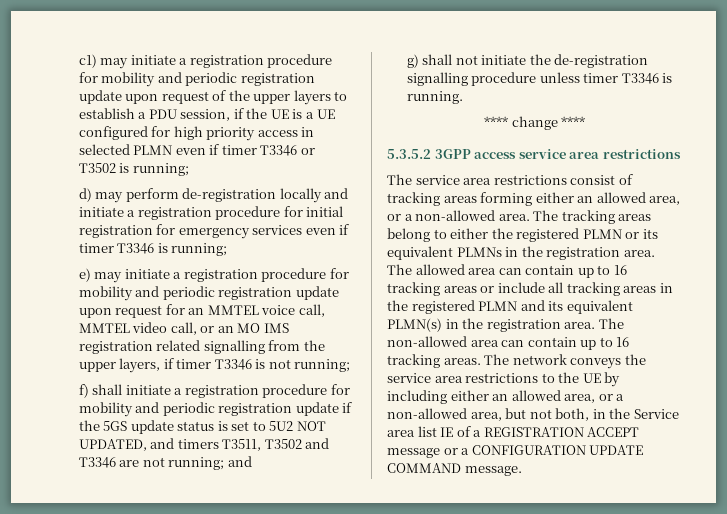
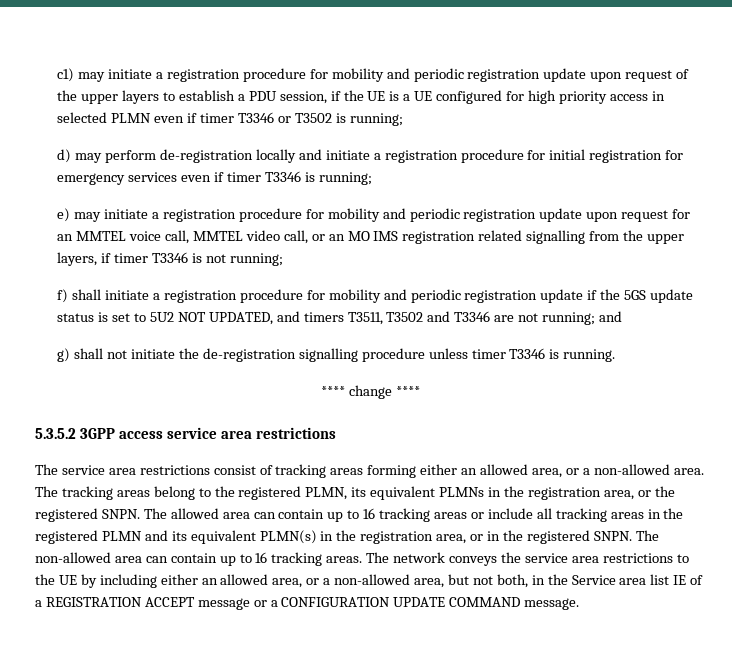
- The tracking areas belong to either the registered PLMN or its equivalent PLMNs in the registration area.
+ The tracking areas belong to the registered PLMN, its equivalent PLMNs in the registration area, or the registered SNPN.
- The allowed area can contain up to 16 tracking areas or include all tracking areas in the registered PLMN and its equivalent PLMN(s) in the registration area.
+ The allowed area can contain up to 16 tracking areas or include all tracking areas in the registered PLMN and its equivalent PLMN(s) in the registration area, or in the registered SNPN.

